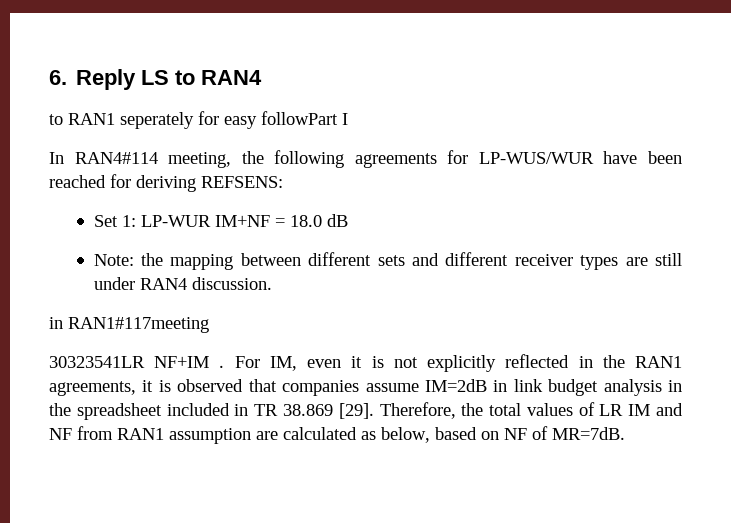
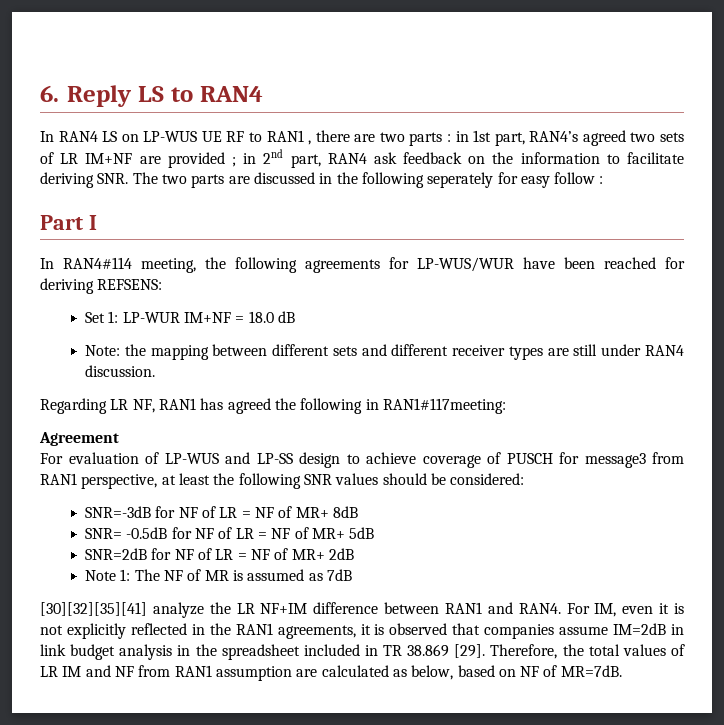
- to RAN1 seperately for easy followPart I
+ In RAN4 LS on LP-WUS UE RF to RAN1 , there are two parts : in 1st part, RAN4’s agreed two sets of LR IM+NF are provided ; in 2nd part, RAN4 ask feedback on the information to facilitate deriving SNR. The two parts are discussed in the following seperately for easy follow :
+ Part I
- in RAN1#117meeting
- 30323541LR NF+IM .
+ Regarding LR NF, RAN1 has agreed the following in RAN1#117meeting:
+ Agreement
+ For evaluation of LP-WUS and LP-SS design to achieve coverage of PUSCH for message3 from RAN1 perspective, at least the following SNR values should be considered:
+ SNR=-3dB for NF of LR = NF of MR+ 8dB
+ SNR= -0.5dB for NF of LR = NF of MR+ 5dB
+ SNR=2dB for NF of LR = NF of MR+ 2dB
+ Note 1: The NF of MR is assumed as 7dB
+ [30][32][35][41] analyze the LR NF+IM difference between RAN1 and RAN4.

